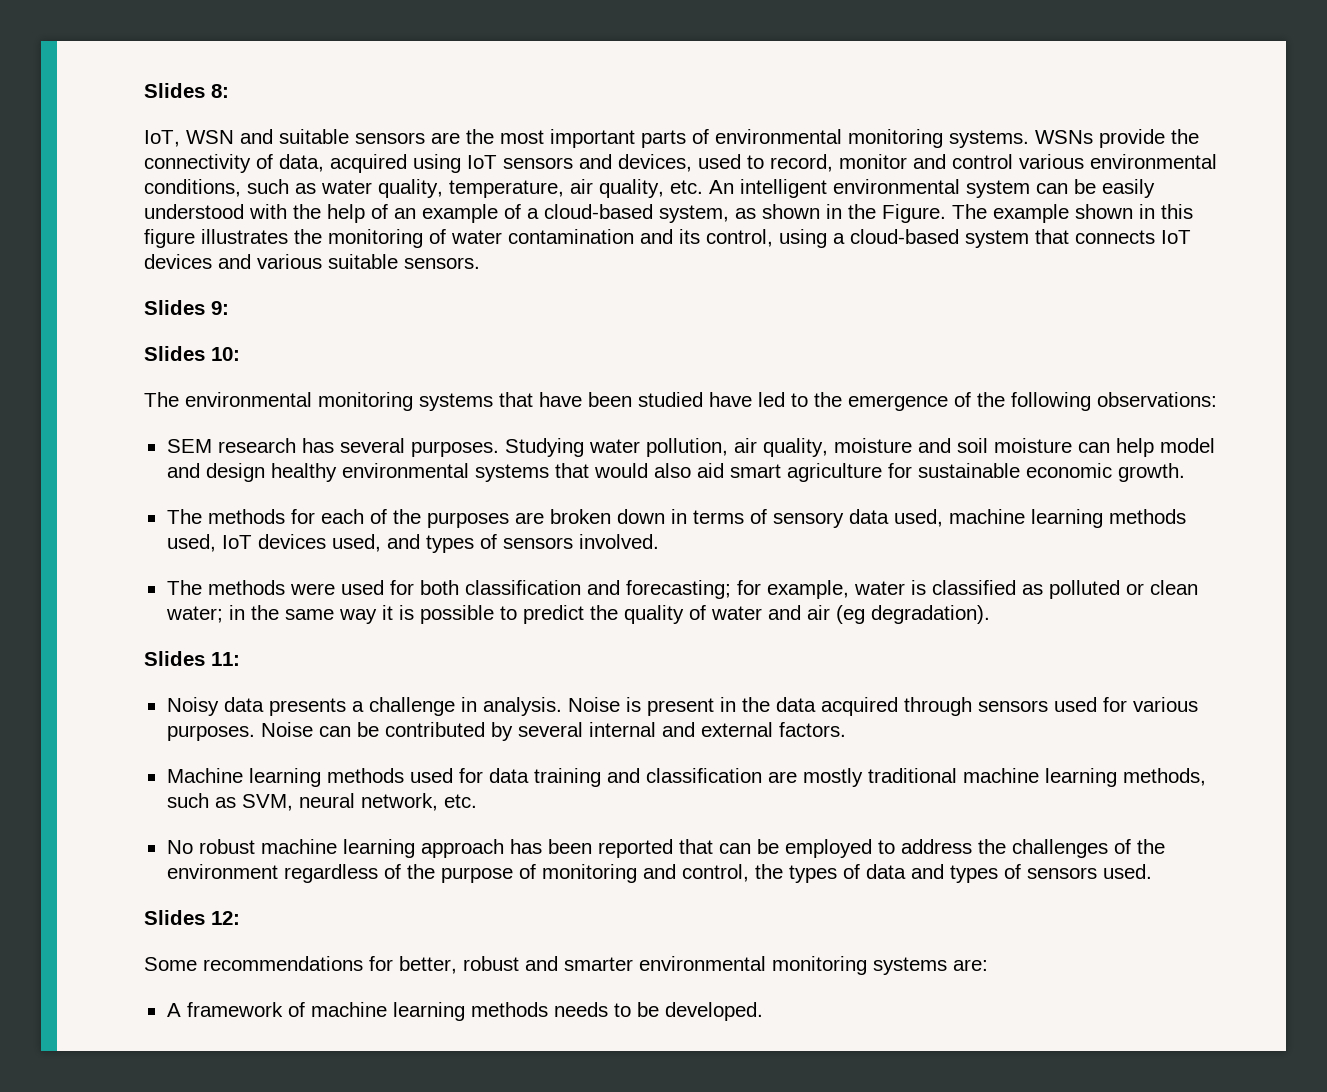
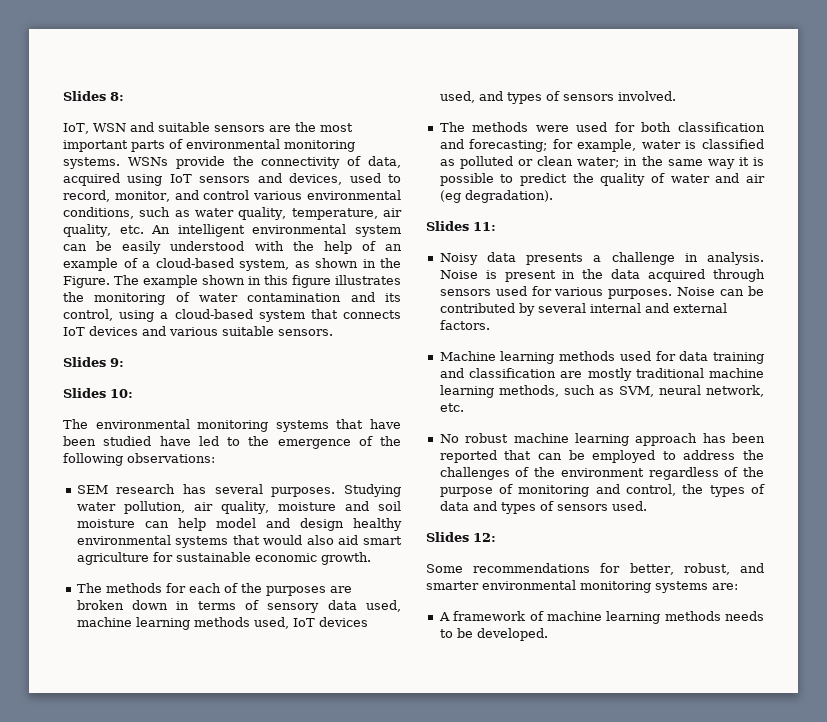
- WSNs provide the connectivity of data, acquired using IoT sensors and devices, used to record, monitor and control various environmental conditions, such as water quality, temperature, air quality, etc. An intelligent environmental system can be easily understood with the help of an example of a cloud-based system, as shown in the Figure.
+ WSNs provide the connectivity of data, acquired using IoT sensors and devices, used to record, monitor, and control various environmental conditions, such as water quality, temperature, air quality, etc. An intelligent environmental system can be easily understood with the help of an example of a cloud-based system, as shown in the Figure.
- Some recommendations for better, robust and smarter environmental monitoring systems are:
+ Some recommendations for better, robust, and smarter environmental monitoring systems are:

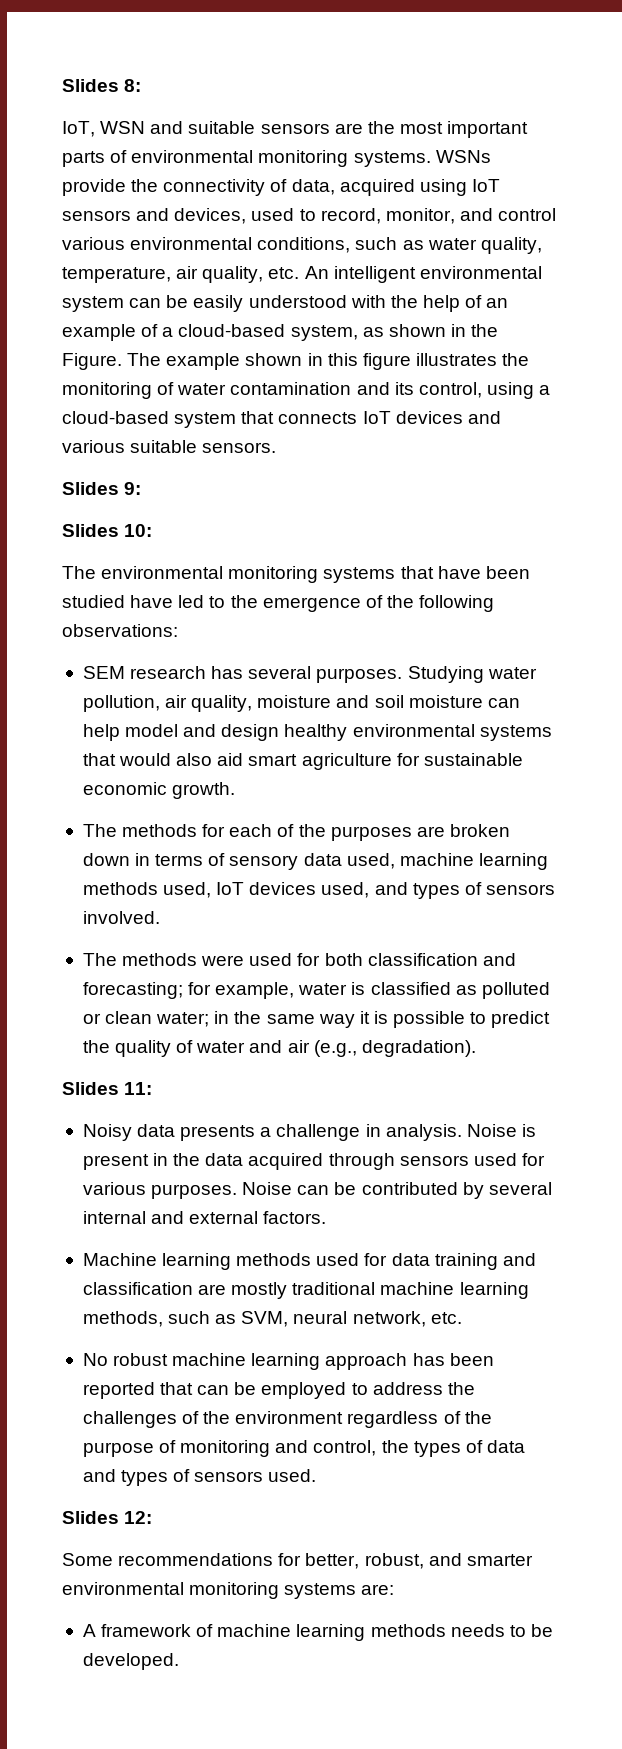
- The methods were used for both classification and forecasting; for example, water is classified as polluted or clean water; in the same way it is possible to predict the quality of water and air (eg degradation).
+ The methods were used for both classification and forecasting; for example, water is classified as polluted or clean water; in the same way it is possible to predict the quality of water and air (e.g., degradation).

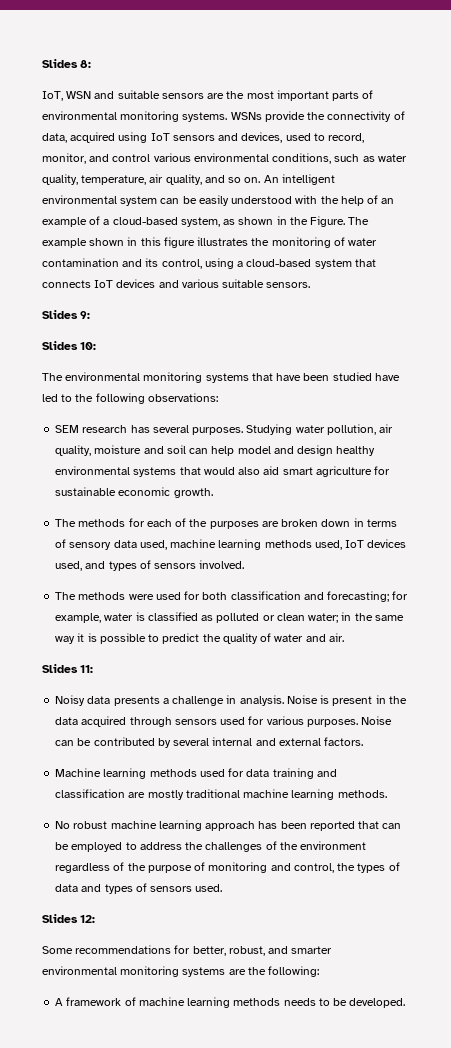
- WSNs provide the connectivity of data, acquired using IoT sensors and devices, used to record, monitor, and control various environmental conditions, such as water quality, temperature, air quality, etc. An intelligent environmental system can be easily understood with the help of an example of a cloud-based system, as shown in the Figure.
+ WSNs provide the connectivity of data, acquired using IoT sensors and devices, used to record, monitor, and control various environmental conditions, such as water quality, temperature, air quality, and so on. An intelligent environmental system can be easily understood with the help of an example of a cloud-based system, as shown in the Figure.
- The environmental monitoring systems that have been studied have led to the emergence of the following observations:
+ The environmental monitoring systems that have been studied have led to the following observations:
- Studying water pollution, air quality, moisture and soil moisture can help model and design healthy environmental systems that would also aid smart agriculture for sustainable economic growth.
+ Studying water pollution, air quality, moisture and soil can help model and design healthy environmental systems that would also aid smart agriculture for sustainable economic growth.
- The methods were used for both classification and forecasting; for example, water is classified as polluted or clean water; in the same way it is possible to predict the quality of water and air (e.g., degradation).
+ The methods were used for both classification and forecasting; for example, water is classified as polluted or clean water; in the same way it is possible to predict the quality of water and air.
- Machine learning methods used for data training and classification are mostly traditional machine learning methods, such as SVM, neural network, etc.
+ Machine learning methods used for data training and classification are mostly traditional machine learning methods.
- Some recommendations for better, robust, and smarter environmental monitoring systems are:
+ Some recommendations for better, robust, and smarter environmental monitoring systems are the following:

